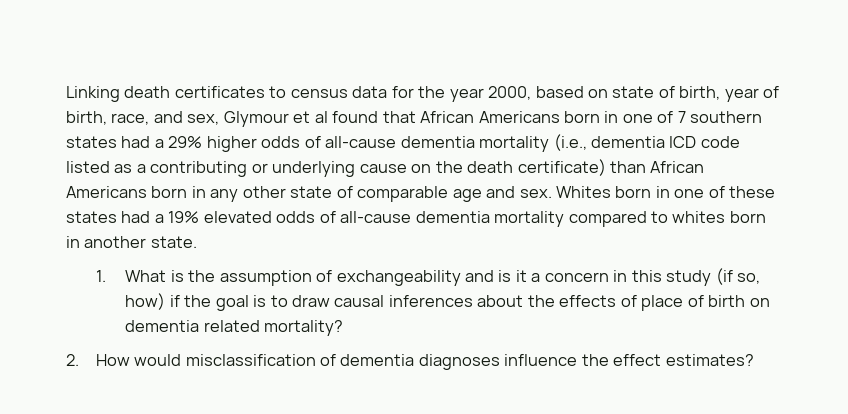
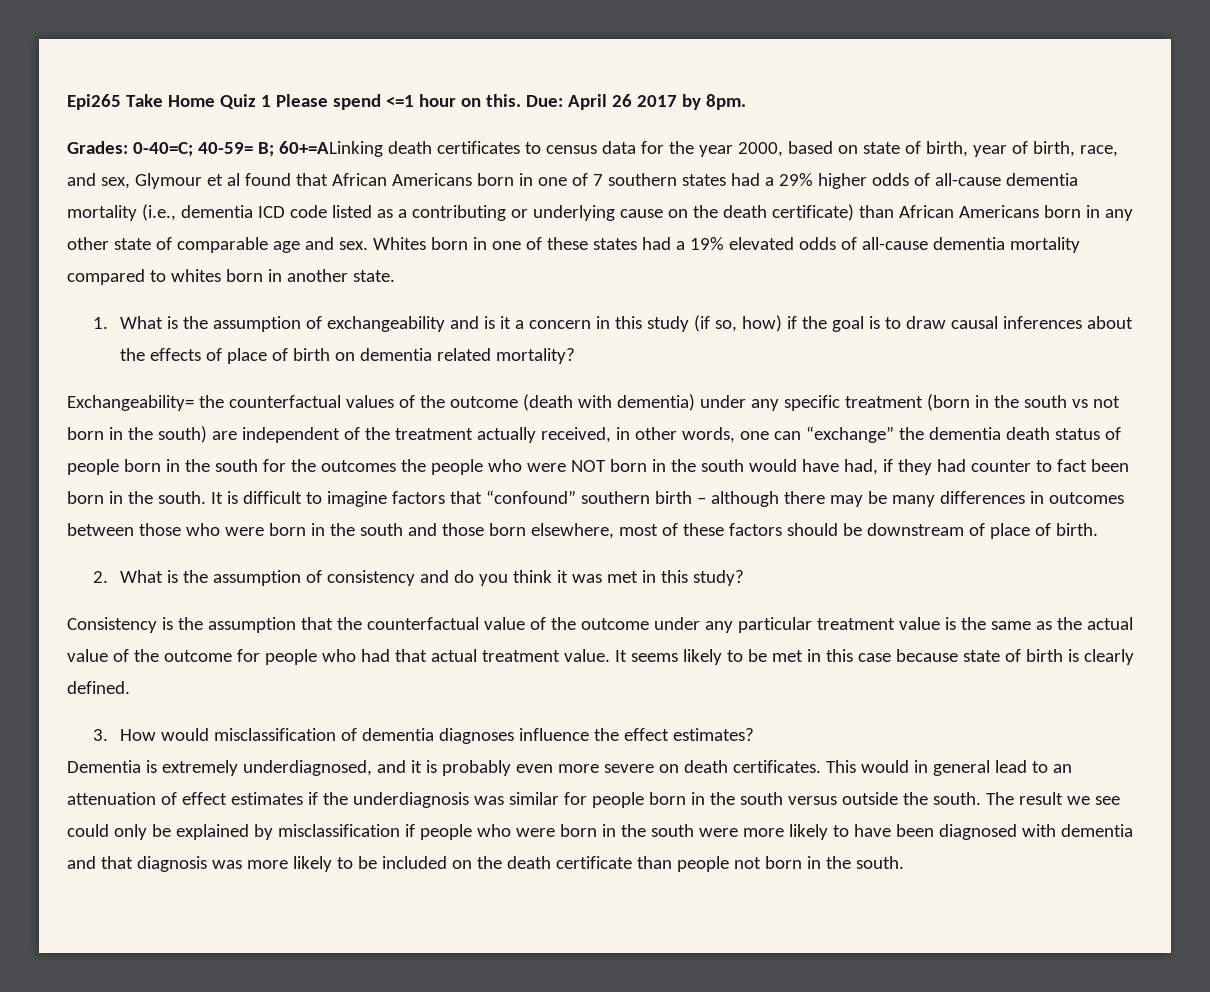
- Linking death certificates to census data for the year 2000, based on state of birth, year of birth, race, and sex, Glymour et al found that African Americans born in one of 7 southern states had a 29% higher odds of all-cause dementia mortality (i.e., dementia ICD code listed as a contributing or underlying cause on the death certificate) than African Americans born in any other state of comparable age and sex.
+ Epi265 Take Home Quiz 1 Please spend <=1 hour on this. Due: April 26 2017 by 8pm.
+ Grades: 0-40=C; 40-59= B; 60+=ALinking death certificates to census data for the year 2000, based on state of birth, year of birth, race, and sex, Glymour et al found that African Americans born in one of 7 southern states had a 29% higher odds of all-cause dementia mortality (i.e., dementia ICD code listed as a contributing or underlying cause on the death certificate) than African Americans born in any other state of comparable age and sex.
- 2. How would misclassification of dementia diagnoses influence the effect estimates?
+ Exchangeability= the counterfactual values of the outcome (death with dementia) under any specific treatment (born in the south vs not born in the south) are independent of the treatment actually received, in other words, one can “exchange” the dementia death status of people born in the south for the outcomes the people who were NOT born in the south would have had, if they had counter to fact been born in the south. It is difficult to imagine factors that “confound” southern birth – although there may be many differences in outcomes between those who were born in the south and those born elsewhere, most of these factors should be downstream of place of birth.
+ 2. What is the assumption of consistency and do you think it was met in this study?
+ Consistency is the assumption that the counterfactual value of the outcome under any particular treatment value is the same as the actual value of the outcome for people who had that actual treatment value. It seems likely to be met in this case because state of birth is clearly defined.
+ 3. How would misclassification of dementia diagnoses influence the effect estimates?
+ Dementia is extremely underdiagnosed, and it is probably even more severe on death certificates. This would in general lead to an attenuation of effect estimates if the underdiagnosis was similar for people born in the south versus outside the south. The result we see could only be explained by misclassification if people who were born in the south were more likely to have been diagnosed with dementia and that diagnosis was more likely to be included on the death certificate than people not born in the south.

